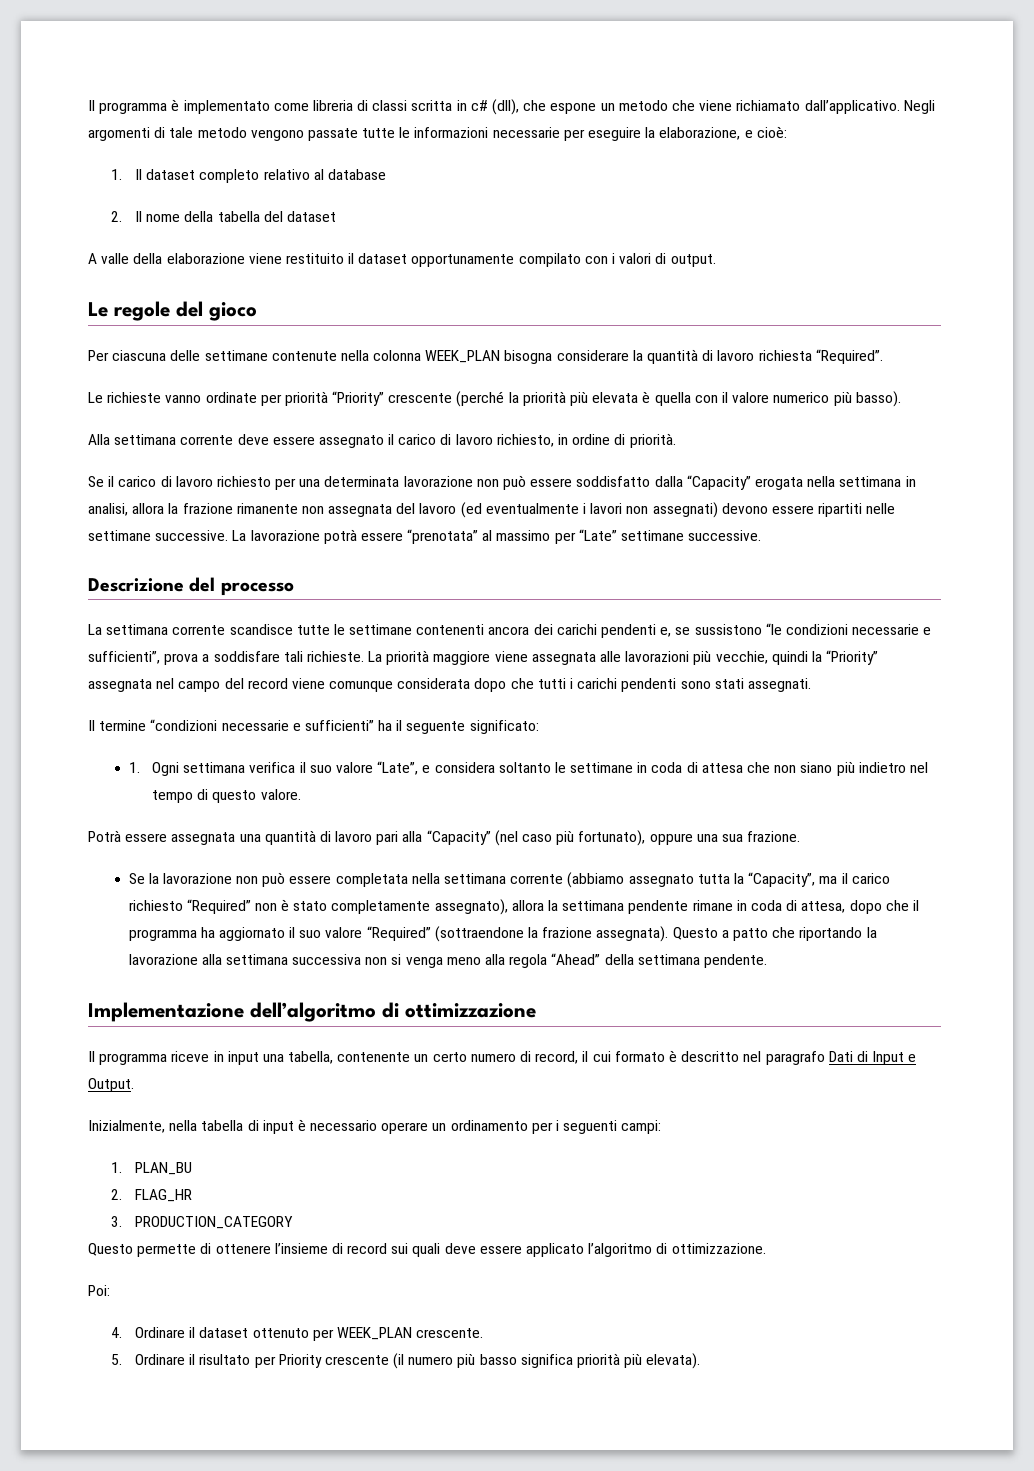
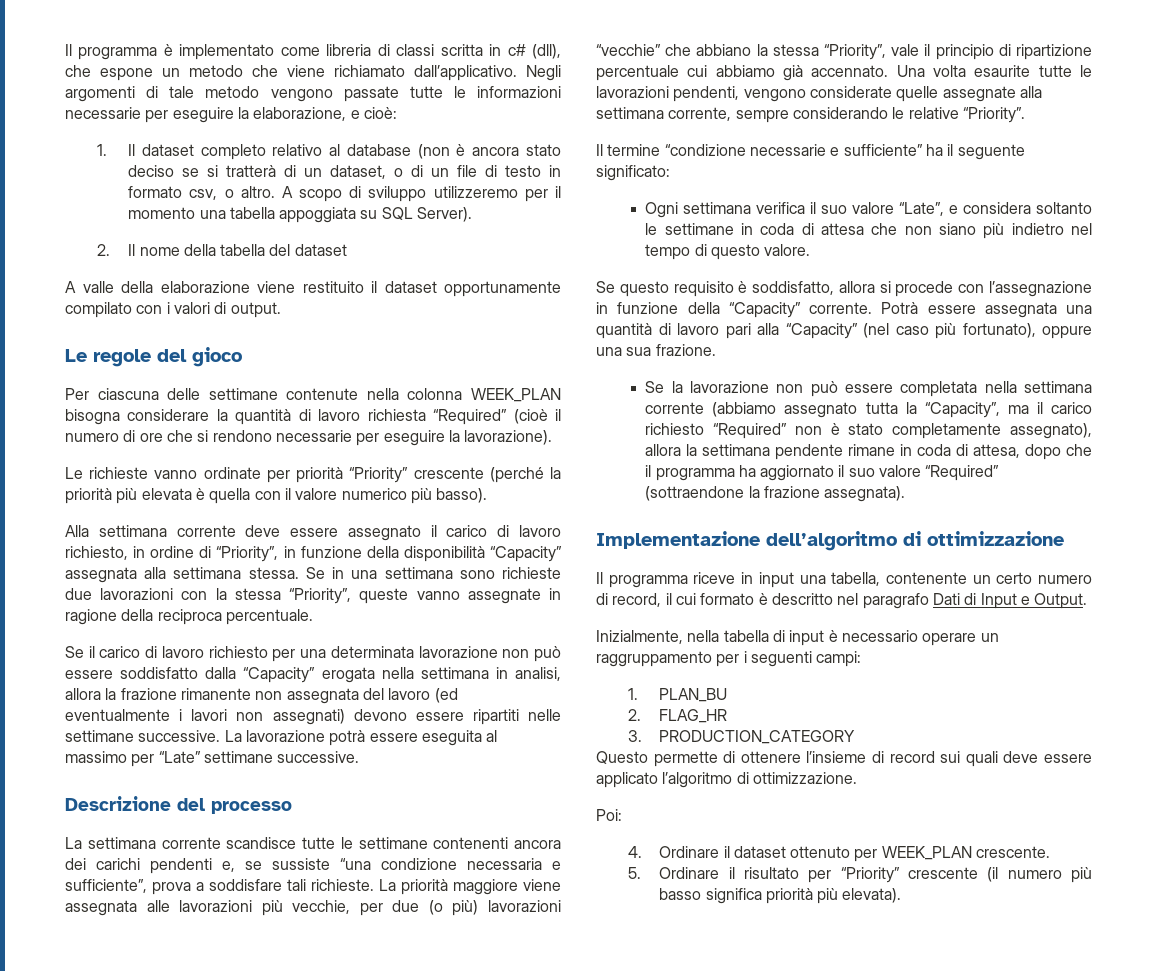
- 1. Il dataset completo relativo al database
+ 1. Il dataset completo relativo al database (non è ancora stato deciso se si tratterà di un dataset, o di un file di testo in formato csv, o altro. A scopo di sviluppo utilizzeremo per il momento una tabella appoggiata su SQL Server).
- Per ciascuna delle settimane contenute nella colonna WEEK_PLAN bisogna considerare la quantità di lavoro richiesta “Required”.
+ Per ciascuna delle settimane contenute nella colonna WEEK_PLAN bisogna considerare la quantità di lavoro richiesta “Required” (cioè il numero di ore che si rendono necessarie per eseguire la lavorazione).
- Alla settimana corrente deve essere assegnato il carico di lavoro richiesto, in ordine di priorità.
+ Alla settimana corrente deve essere assegnato il carico di lavoro richiesto, in ordine di “Priority”, in funzione della disponibilità “Capacity” assegnata alla settimana stessa. Se in una settimana sono richieste due lavorazioni con la stessa “Priority”, queste vanno assegnate in ragione della reciproca percentuale.
- La lavorazione potrà essere “prenotata” al massimo per “Late” settimane successive.
+ La lavorazione potrà essere eseguita al massimo per “Late” settimane successive.
- La settimana corrente scandisce tutte le settimane contenenti ancora dei carichi pendenti e, se sussistono “le condizioni necessarie e sufficienti”, prova a soddisfare tali richieste.
+ La settimana corrente scandisce tutte le settimane contenenti ancora dei carichi pendenti e, se sussiste “una condizione necessaria e sufficiente”, prova a soddisfare tali richieste.
- La priorità maggiore viene assegnata alle lavorazioni più vecchie, quindi la “Priority” assegnata nel campo del record viene comunque considerata dopo che tutti i carichi pendenti sono stati assegnati.
+ La priorità maggiore viene assegnata alle lavorazioni più vecchie, per due (o più) lavorazioni “vecchie” che abbiano la stessa “Priority”, vale il principio di ripartizione percentuale cui abbiamo già accennato. Una volta esaurite tutte le lavorazioni pendenti, vengono considerate quelle assegnate alla settimana corrente, sempre considerando le relative “Priority”.
- Il termine “condizioni necessarie e sufficienti” ha il seguente significato:
+ Il termine “condizione necessarie e sufficiente” ha il seguente significato:
- 1. Ogni settimana verifica il suo valore “Late”, e considera soltanto le settimane in coda di attesa che non siano più indietro nel tempo di questo valore.
+ Ogni settimana verifica il suo valore “Late”, e considera soltanto le settimane in coda di attesa che non siano più indietro nel tempo di questo valore.
+ Se questo requisito è soddisfatto, allora si procede con l’assegnazione in funzione della “Capacity” corrente.
- Questo a patto che riportando la lavorazione alla settimana successiva non si venga meno alla regola “Ahead” della settimana pendente.
- Inizialmente, nella tabella di input è necessario operare un ordinamento per i seguenti campi:
+ Inizialmente, nella tabella di input è necessario operare un raggruppamento per i seguenti campi:
- 5. Ordinare il risultato per Priority crescente (il numero più basso significa priorità più elevata).
+ 5. Ordinare il risultato per “Priority” crescente (il numero più basso significa priorità più elevata).

